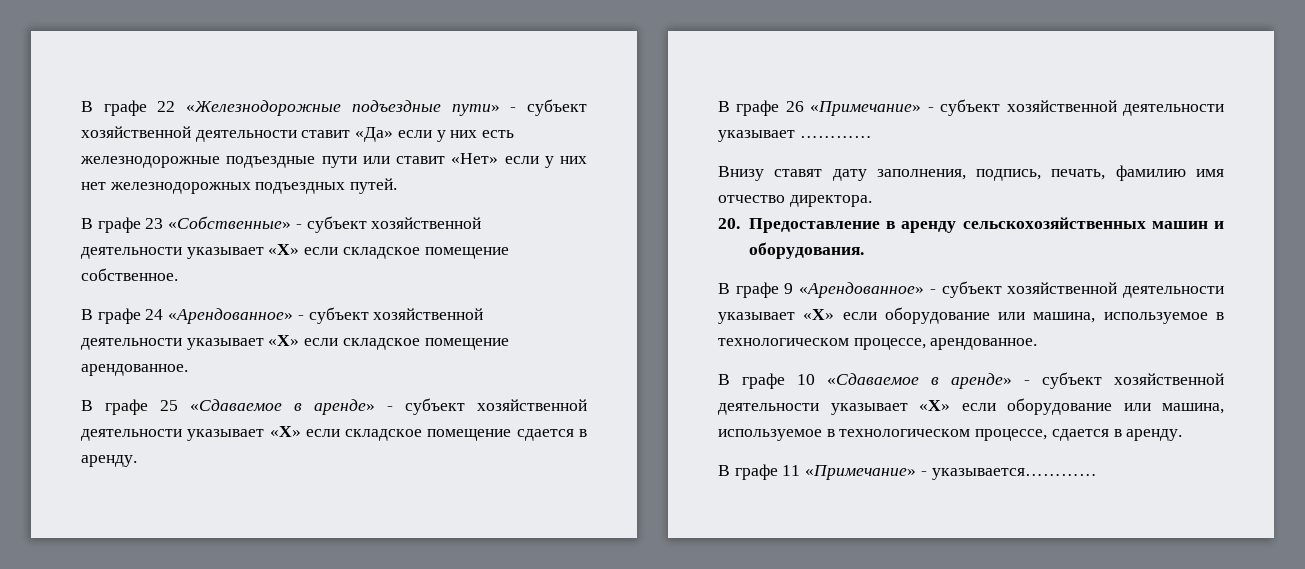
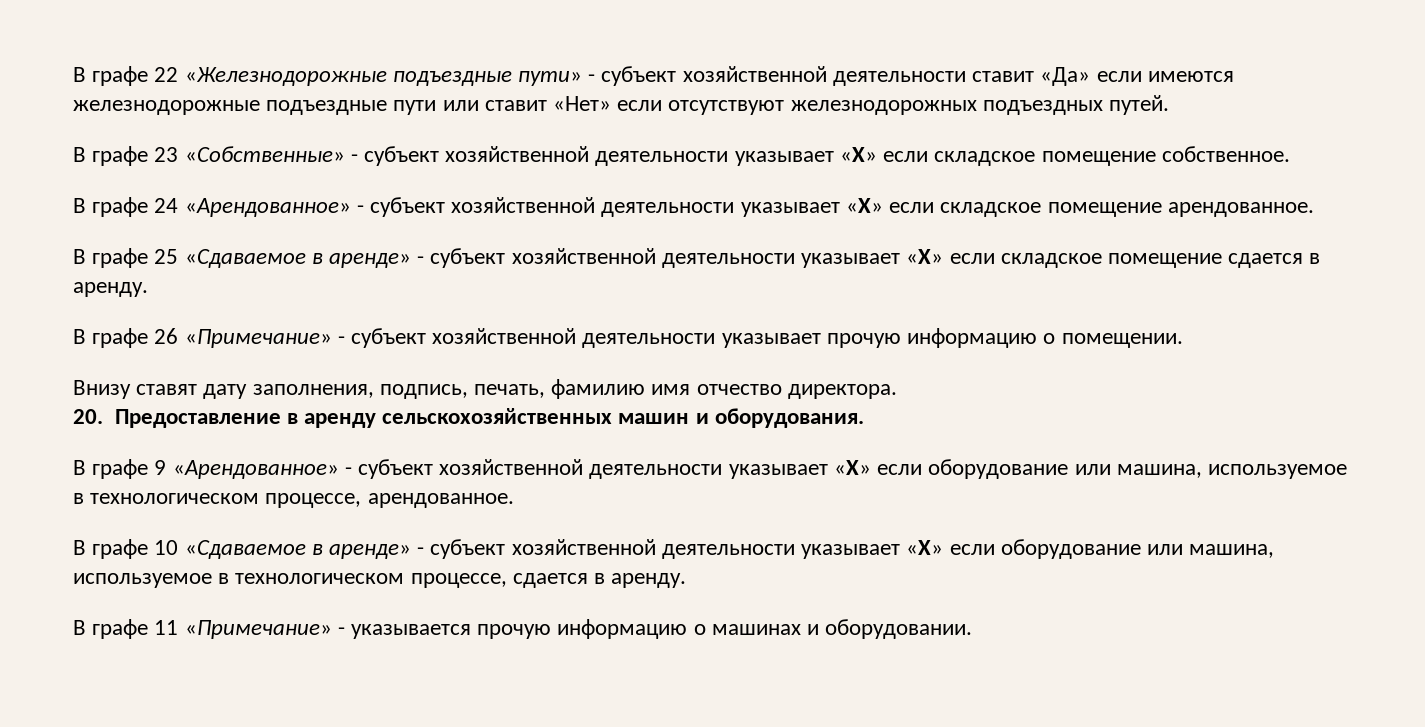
- В графе 22 «Железнодорожные подъездные пути» - субъект хозяйственной деятельности ставит «Да» если у них есть железнодорожные подъездные пути или ставит «Нет» если у них нет железнодорожных подъездных путей.
+ В графе 22 «Железнодорожные подъездные пути» - субъект хозяйственной деятельности ставит «Да» если имеются железнодорожные подъездные пути или ставит «Нет» если отсутствуют железнодорожных подъездных путей.
- В графе 26 «Примечание» - субъект хозяйственной деятельности указывает …………
+ В графе 26 «Примечание» - субъект хозяйственной деятельности указывает прочую информацию о помещении.
- В графе 11 «Примечание» - указывается…………
+ В графе 11 «Примечание» - указывается прочую информацию о машинах и оборудовании.

